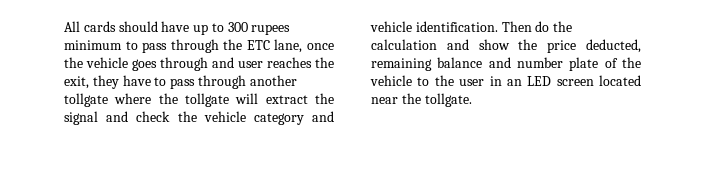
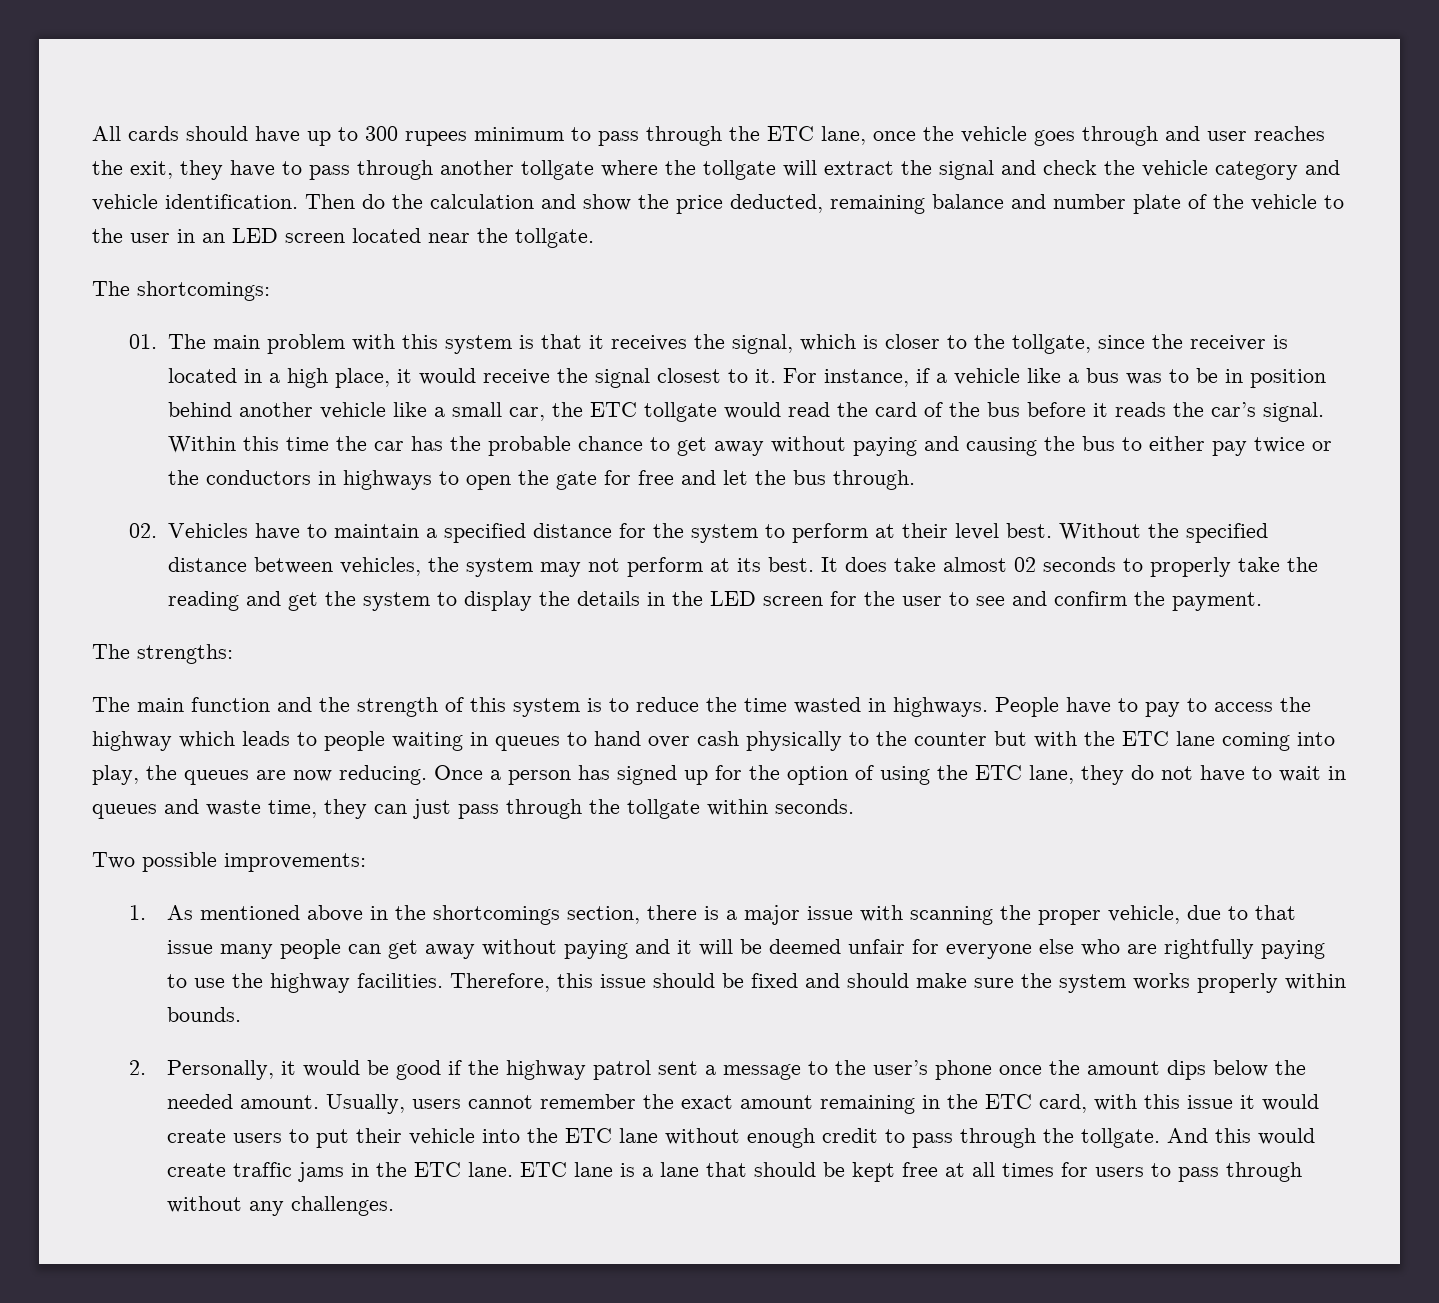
+ The shortcomings:
+ 01. The main problem with this system is that it receives the signal, which is closer to the tollgate, since the receiver is located in a high place, it would receive the signal closest to it. For instance, if a vehicle like a bus was to be in position behind another vehicle like a small car, the ETC tollgate would read the card of the bus before it reads the car’s signal. Within this time the car has the probable chance to get away without paying and causing the bus to either pay twice or the conductors in highways to open the gate for free and let the bus through.
+ 02. Vehicles have to maintain a specified distance for the system to perform at their level best. Without the specified distance between vehicles, the system may not perform at its best. It does take almost 02 seconds to properly take the reading and get the system to display the details in the LED screen for the user to see and confirm the payment.
+ The strengths:
+ The main function and the strength of this system is to reduce the time wasted in highways. People have to pay to access the highway which leads to people waiting in queues to hand over cash physically to the counter but with the ETC lane coming into play, the queues are now reducing. Once a person has signed up for the option of using the ETC lane, they do not have to wait in queues and waste time, they can just pass through the tollgate within seconds.
+ Two possible improvements:
+ 1. As mentioned above in the shortcomings section, there is a major issue with scanning the proper vehicle, due to that issue many people can get away without paying and it will be deemed unfair for everyone else who are rightfully paying to use the highway facilities. Therefore, this issue should be fixed and should make sure the system works properly within bounds.
+ 2. Personally, it would be good if the highway patrol sent a message to the user’s phone once the amount dips below the needed amount. Usually, users cannot remember the exact amount remaining in the ETC card, with this issue it would create users to put their vehicle into the ETC lane without enough credit to pass through the tollgate. And this would create traffic jams in the ETC lane. ETC lane is a lane that should be kept free at all times for users to pass through without any challenges.

